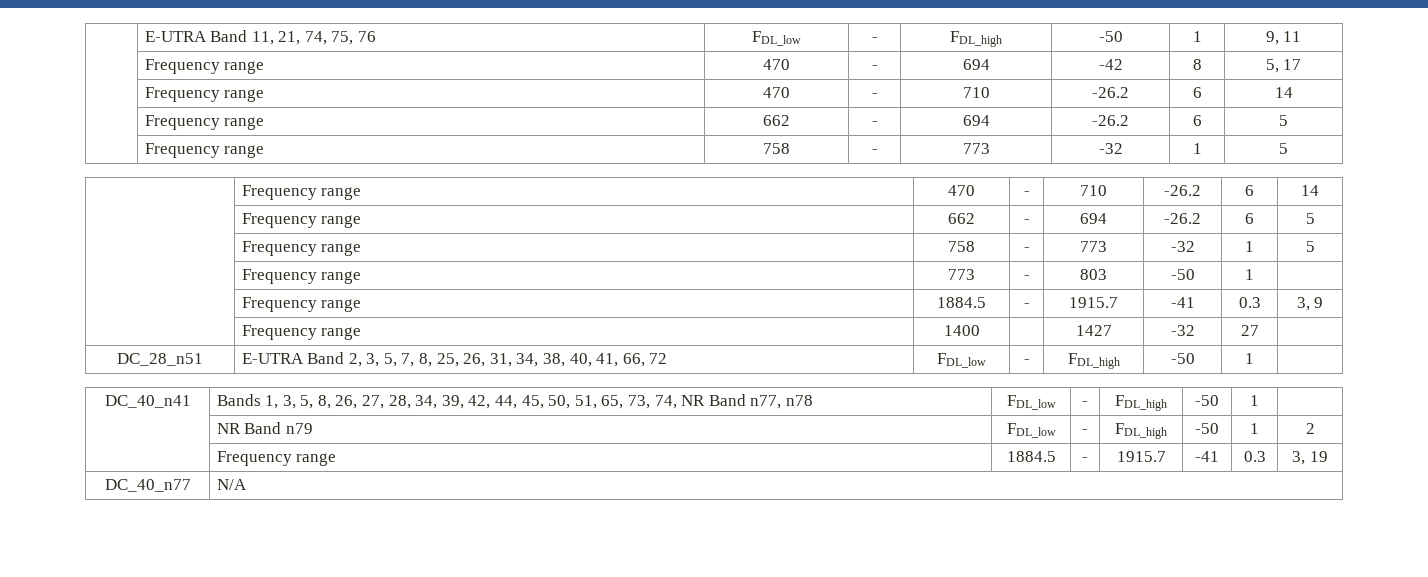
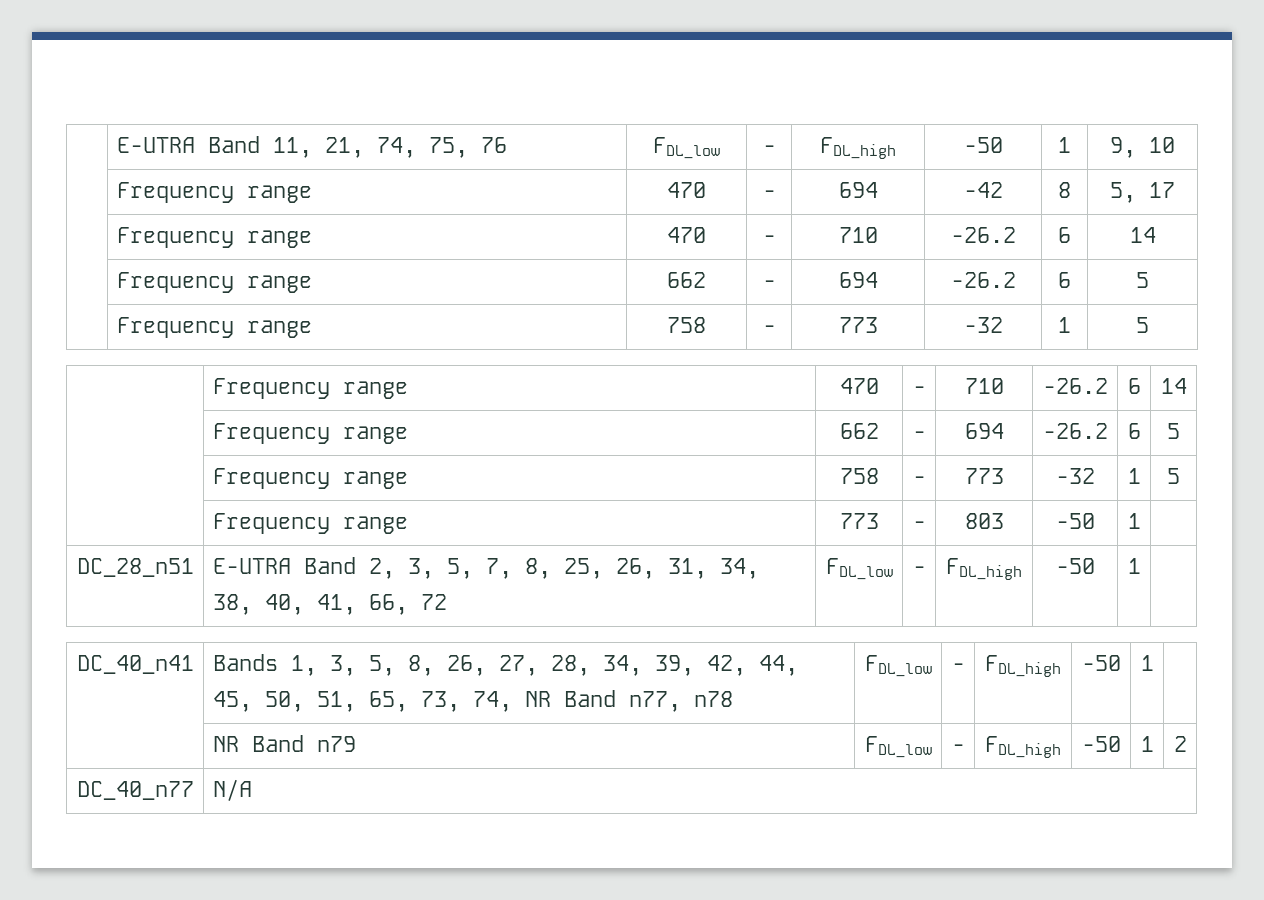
- | E-UTRA Band 11, 21, 74, 75, 76 | FDL_low | - | FDL_high | -50 | 1 | 9, 11
+ | E-UTRA Band 11, 21, 74, 75, 76 | FDL_low | - | FDL_high | -50 | 1 | 9, 10
- | Frequency range | 1884.5 | - | 1915.7 | -41 | 0.3 | 3, 9
- | Frequency range | 1400 | | 1427 | -32 | 27 |
- | Frequency range | 1884.5 | - | 1915.7 | -41 | 0.3 | 3, 19

